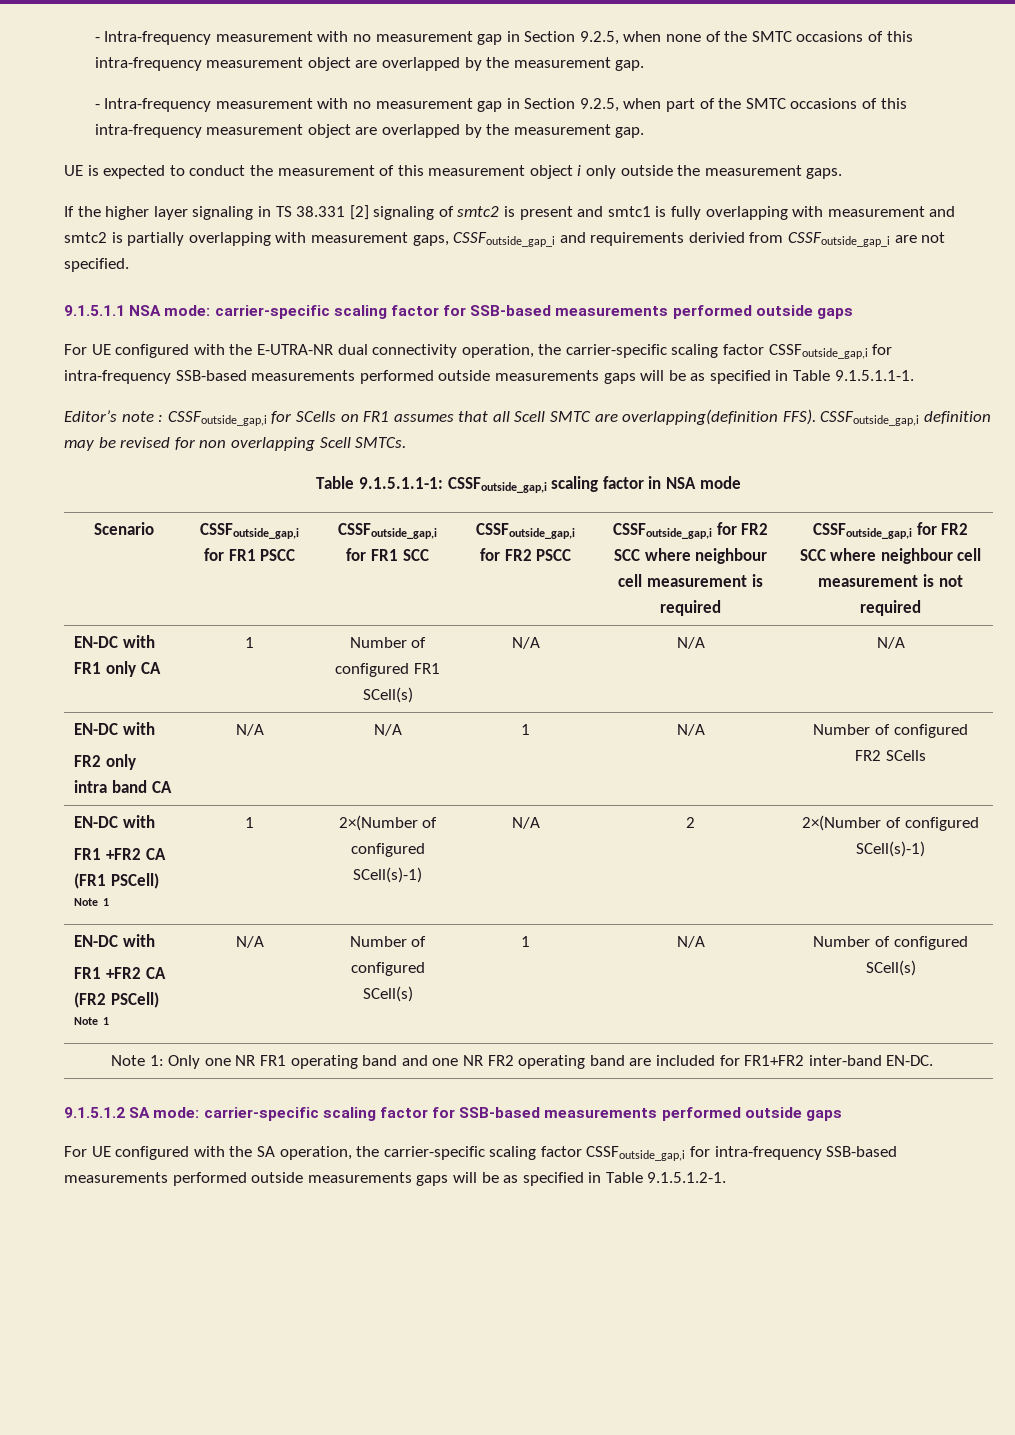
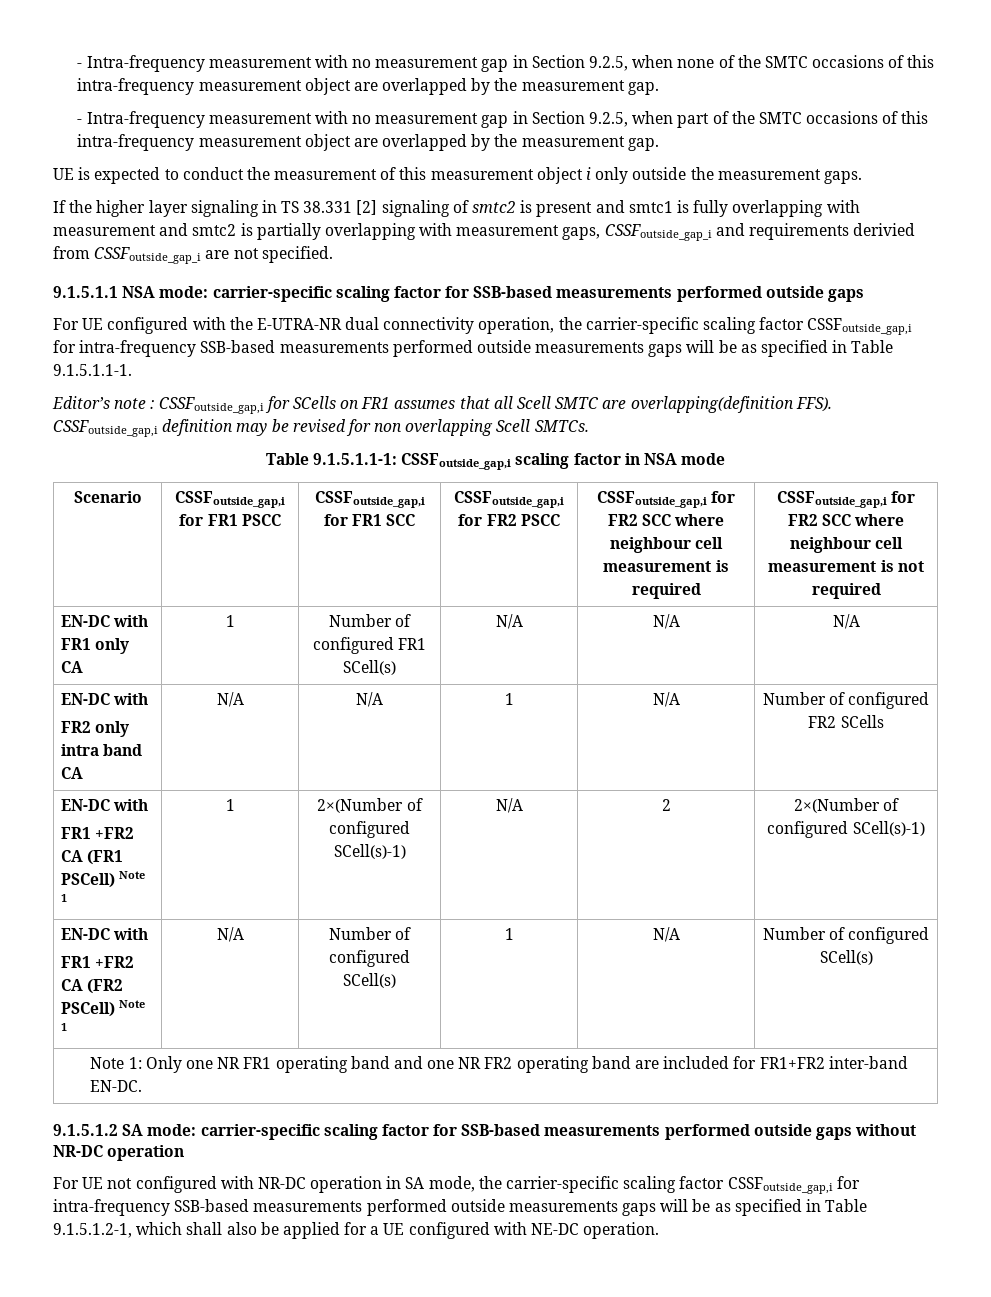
- 9.1.5.1.2 SA mode: carrier-specific scaling factor for SSB-based measurements performed outside gaps
- For UE configured with the SA operation, the carrier-specific scaling factor CSSFoutside_gap,i for intra-frequency SSB-based measurements performed outside measurements gaps will be as specified in Table 9.1.5.1.2-1.
+ 9.1.5.1.2 SA mode: carrier-specific scaling factor for SSB-based measurements performed outside gaps without NR-DC operation
+ For UE not configured with NR-DC operation in SA mode, the carrier-specific scaling factor CSSFoutside_gap,i for intra-frequency SSB-based measurements performed outside measurements gaps will be as specified in Table 9.1.5.1.2-1, which shall also be applied for a UE configured with NE-DC operation.

